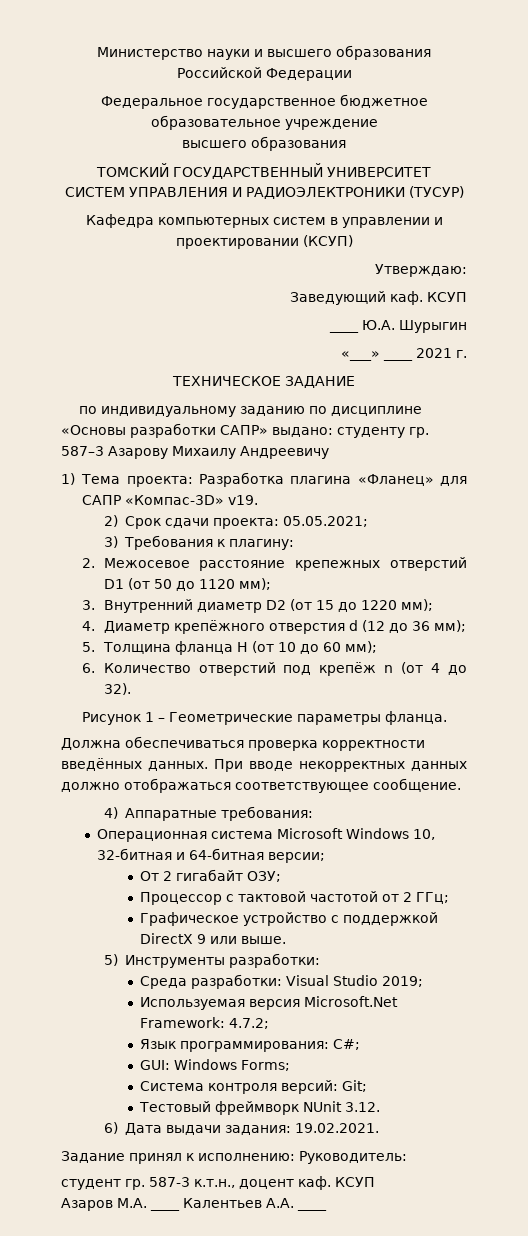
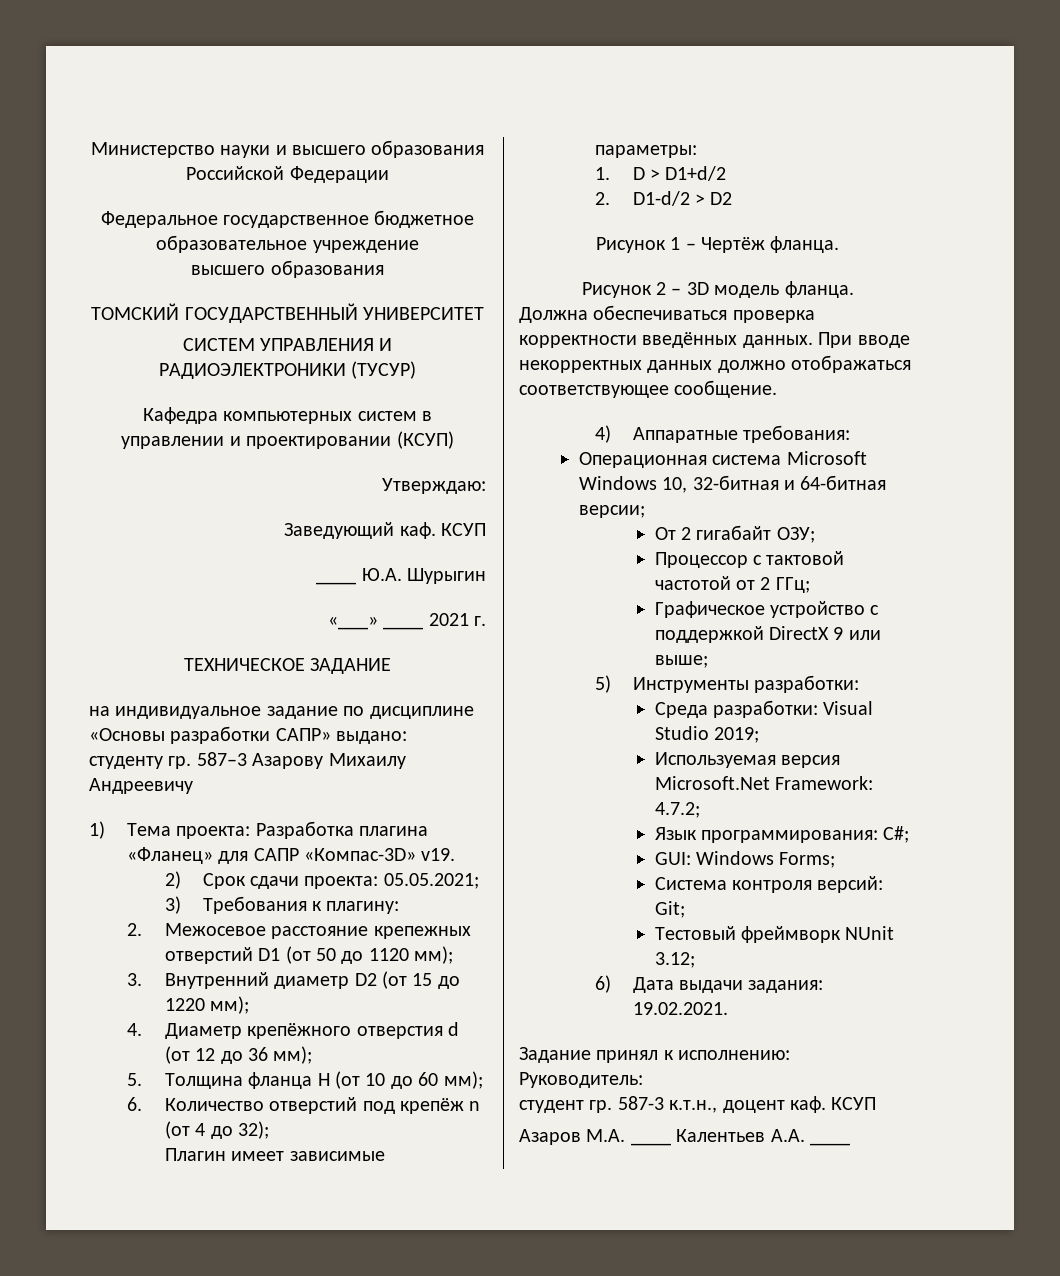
- по индивидуальному заданию по дисциплине «Основы разработки САПР» выдано: студенту гр.
+ на индивидуальное задание по дисциплине «Основы разработки САПР» выдано: студенту гр.
- 4. Диаметр крепёжного отверстия d (12 до 36 мм);
+ 4. Диаметр крепёжного отверстия d (от 12 до 36 мм);
- 6. Количество отверстий под крепёж n (от 4 до 32).
- Рисунок 1 – Геометрические параметры фланца.
+ 6. Количество отверстий под крепёж n (от 4 до 32);
+ Плагин имеет зависимые параметры:
+ 1. D > D1+d/2
+ 2. D1-d/2 > D2
+ Рисунок 1 – Чертёж фланца.
+ Рисунок 2 – 3D модель фланца.
- Графическое устройство с поддержкой DirectX 9 или выше.
+ Графическое устройство с поддержкой DirectX 9 или выше;
- Тестовый фреймворк NUnit 3.12.
+ Тестовый фреймворк NUnit 3.12;

